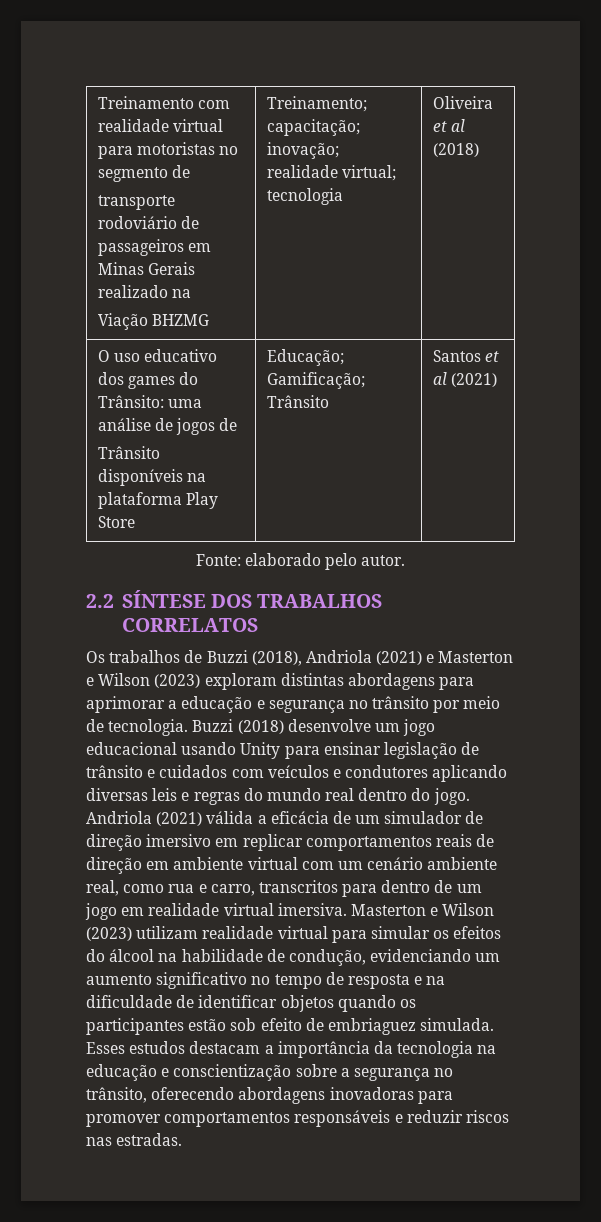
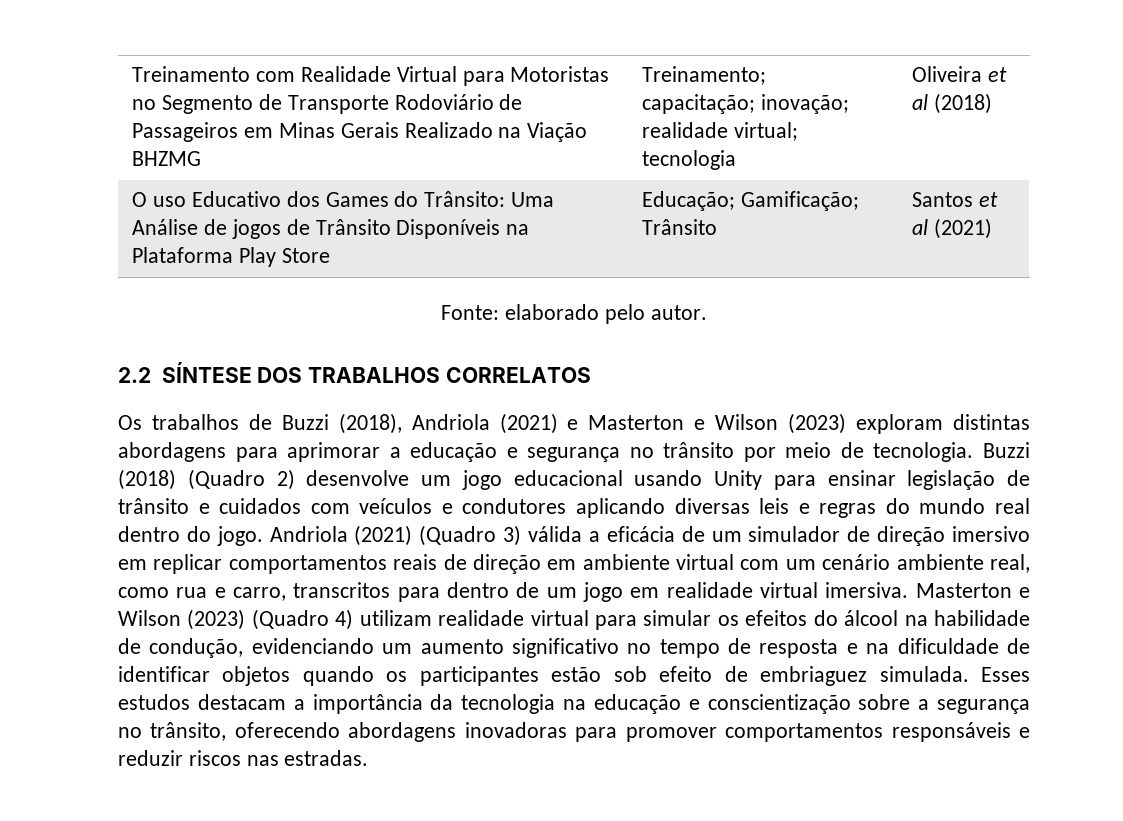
- Treinamento com realidade virtual para motoristas no segmento de
- transporte rodoviário de passageiros em Minas Gerais realizado na
- Viação BHZMG | Treinamento; capacitação; inovação; realidade virtual; tecnologia | Oliveira et al (2018)
+ Treinamento com Realidade Virtual para Motoristas no Segmento de Transporte Rodoviário de Passageiros em Minas Gerais Realizado na Viação BHZMG | Treinamento; capacitação; inovação; realidade virtual; tecnologia | Oliveira et al (2018)
- O uso educativo dos games do Trânsito: uma análise de jogos de
- Trânsito disponíveis na plataforma Play Store | Educação; Gamificação; Trânsito | Santos et al (2021)
+ O uso Educativo dos Games do Trânsito: Uma Análise de jogos de Trânsito Disponíveis na Plataforma Play Store | Educação; Gamificação; Trânsito | Santos et al (2021)
- Buzzi (2018) desenvolve um jogo educacional usando Unity para ensinar legislação de trânsito e cuidados com veículos e condutores aplicando diversas leis e regras do mundo real dentro do jogo.
+ Buzzi (2018) (Quadro 2) desenvolve um jogo educacional usando Unity para ensinar legislação de trânsito e cuidados com veículos e condutores aplicando diversas leis e regras do mundo real dentro do jogo.
- Andriola (2021) válida a eficácia de um simulador de direção imersivo em replicar comportamentos reais de direção em ambiente virtual com um cenário ambiente real, como rua e carro, transcritos para dentro de um jogo em realidade virtual imersiva.
+ Andriola (2021) (Quadro 3) válida a eficácia de um simulador de direção imersivo em replicar comportamentos reais de direção em ambiente virtual com um cenário ambiente real, como rua e carro, transcritos para dentro de um jogo em realidade virtual imersiva.
- Masterton e Wilson (2023) utilizam realidade virtual para simular os efeitos do álcool na habilidade de condução, evidenciando um aumento significativo no tempo de resposta e na dificuldade de identificar objetos quando os participantes estão sob efeito de embriaguez simulada.
+ Masterton e Wilson (2023) (Quadro 4) utilizam realidade virtual para simular os efeitos do álcool na habilidade de condução, evidenciando um aumento significativo no tempo de resposta e na dificuldade de identificar objetos quando os participantes estão sob efeito de embriaguez simulada.

